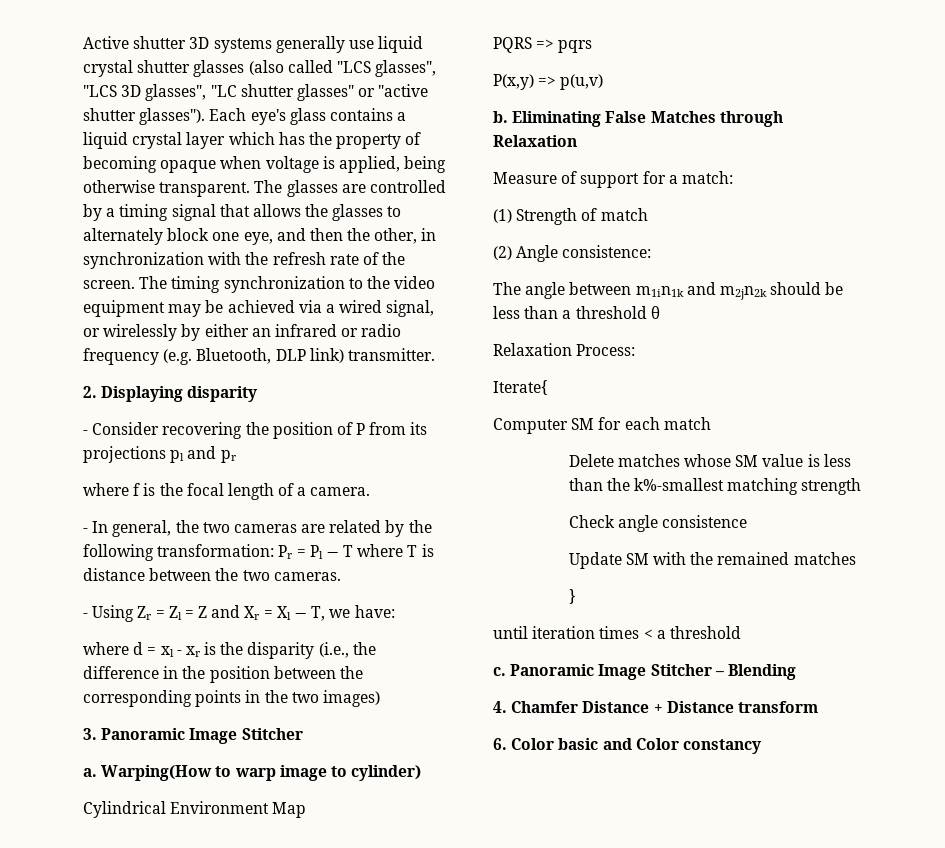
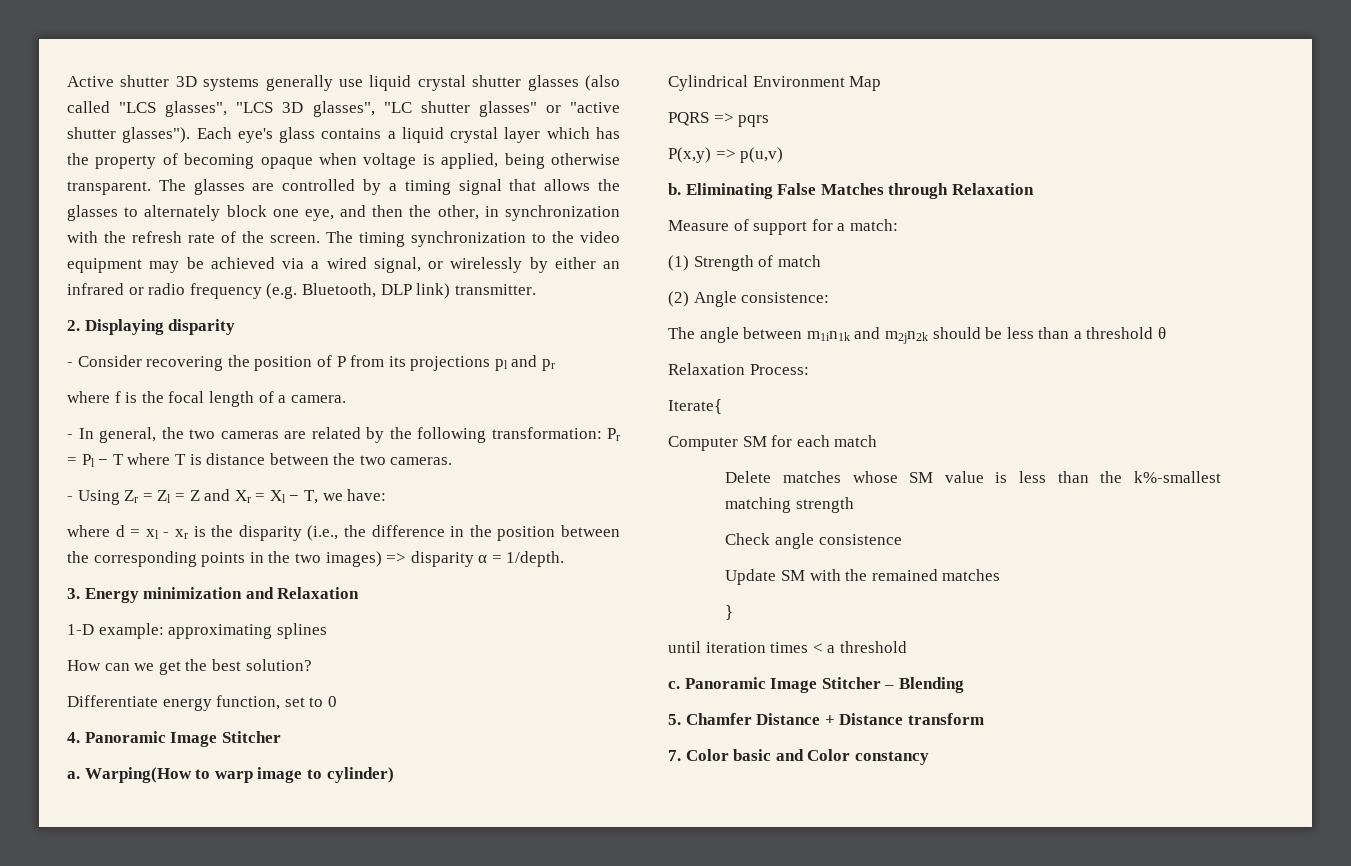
- where d = xl - xr is the disparity (i.e., the difference in the position between the corresponding points in the two images)
- 3. Panoramic Image Stitcher
+ where d = xl - xr is the disparity (i.e., the difference in the position between the corresponding points in the two images) => disparity α = 1/depth.
+ 3. Energy minimization and Relaxation
+ 1-D example: approximating splines
+ How can we get the best solution?
+ Differentiate energy function, set to 0
+ 4. Panoramic Image Stitcher
- 4. Chamfer Distance + Distance transform
+ 5. Chamfer Distance + Distance transform
- 6. Color basic and Color constancy
+ 7. Color basic and Color constancy

